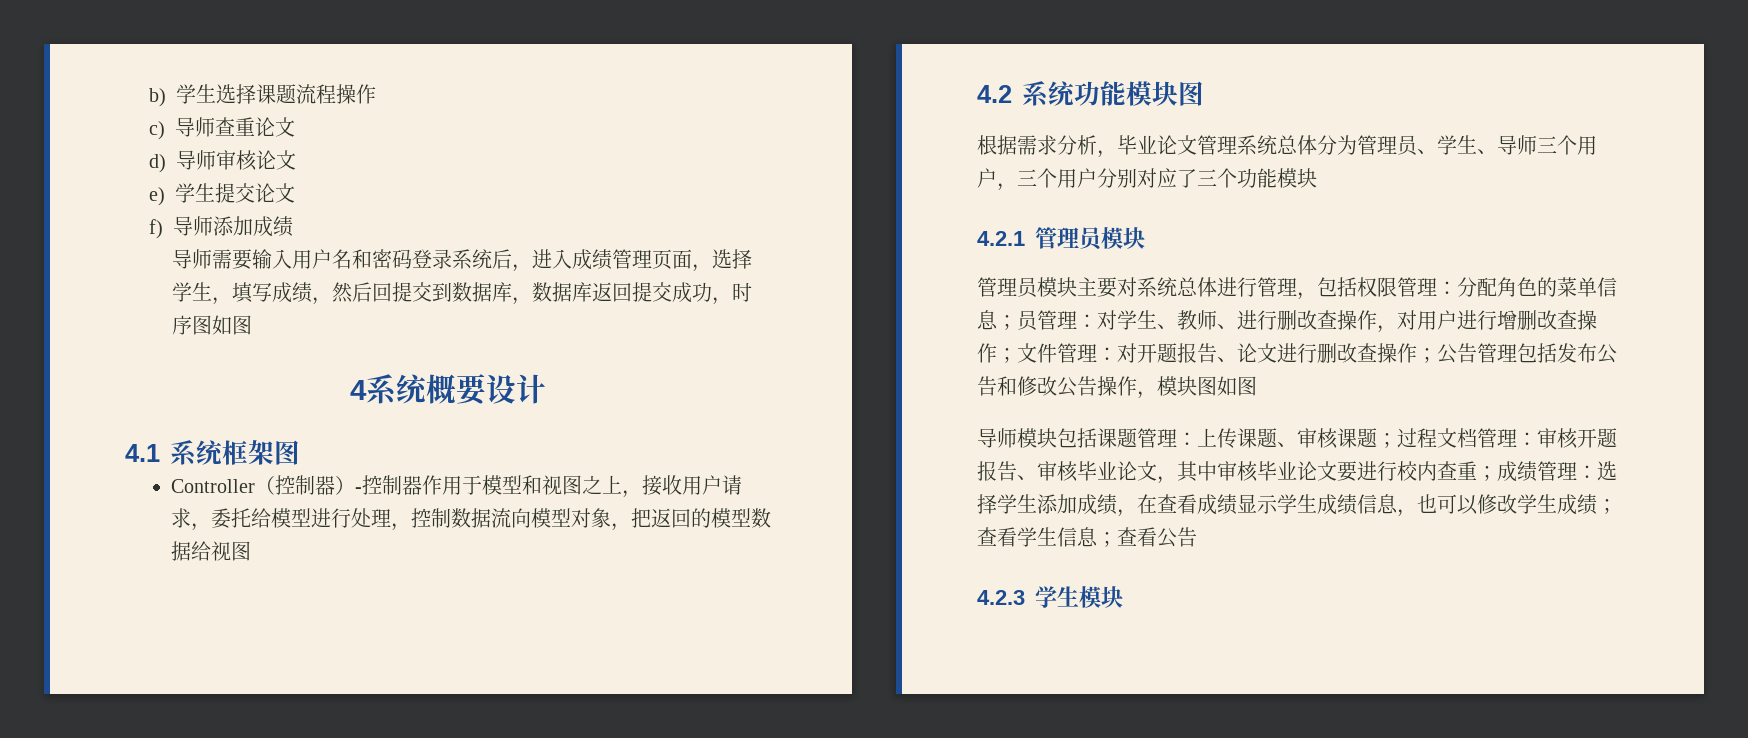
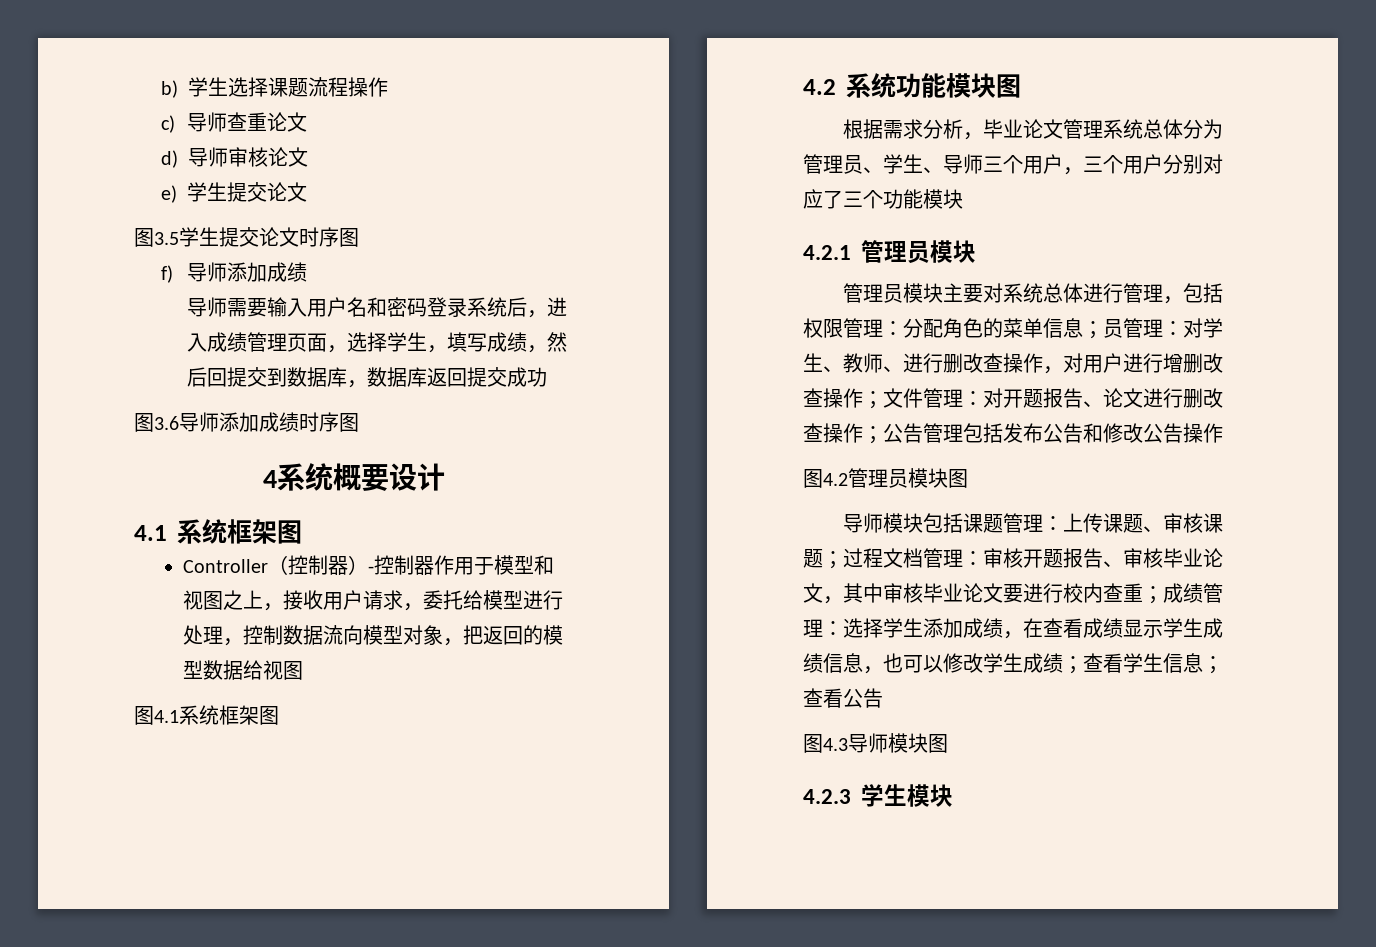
+ 图3.5学生提交论文时序图
- 导师需要输入用户名和密码登录系统后，进入成绩管理页面，选择学生，填写成绩，然后回提交到数据库，数据库返回提交成功，时序图如图
+ 导师需要输入用户名和密码登录系统后，进入成绩管理页面，选择学生，填写成绩，然后回提交到数据库，数据库返回提交成功
+ 图3.6导师添加成绩时序图
+ 图4.1系统框架图
- 管理员模块主要对系统总体进行管理，包括权限管理：分配角色的菜单信息；员管理：对学生、教师、进行删改查操作，对用户进行增删改查操作；文件管理：对开题报告、论文进行删改查操作；公告管理包括发布公告和修改公告操作，模块图如图
+ 管理员模块主要对系统总体进行管理，包括权限管理：分配角色的菜单信息；员管理：对学生、教师、进行删改查操作，对用户进行增删改查操作；文件管理：对开题报告、论文进行删改查操作；公告管理包括发布公告和修改公告操作
+ 图4.2管理员模块图
+ 图4.3导师模块图

